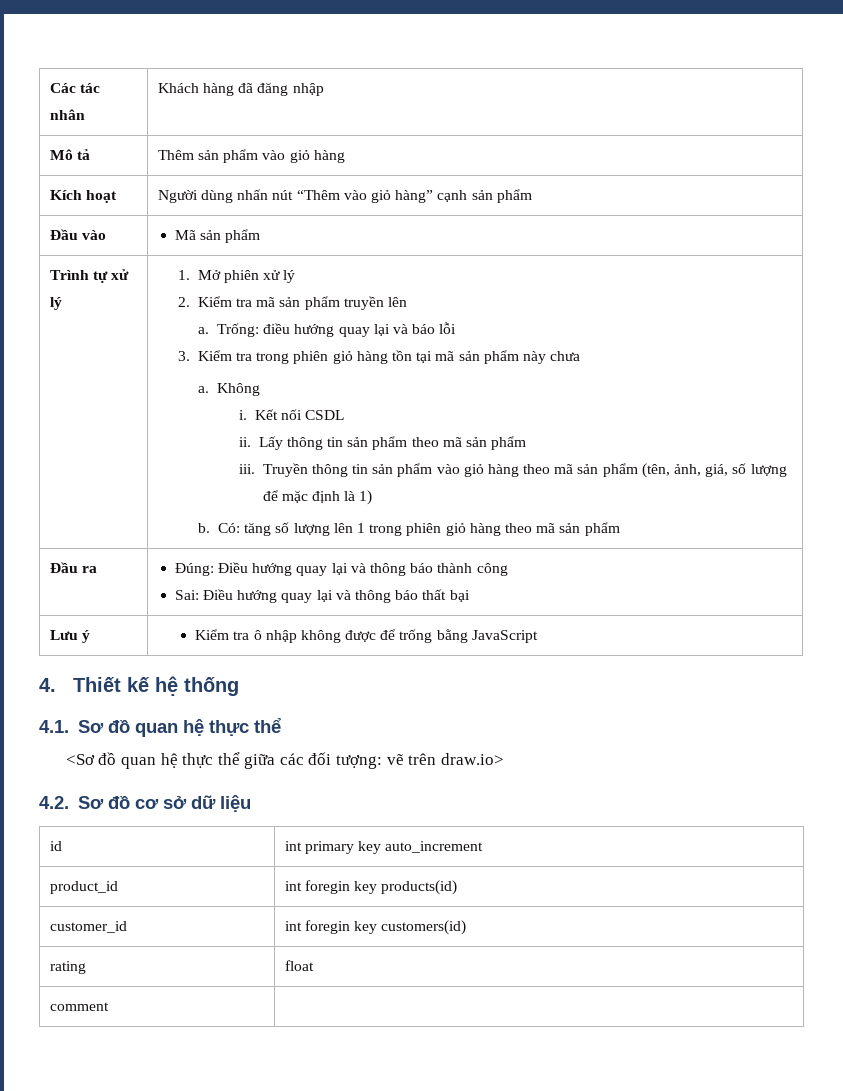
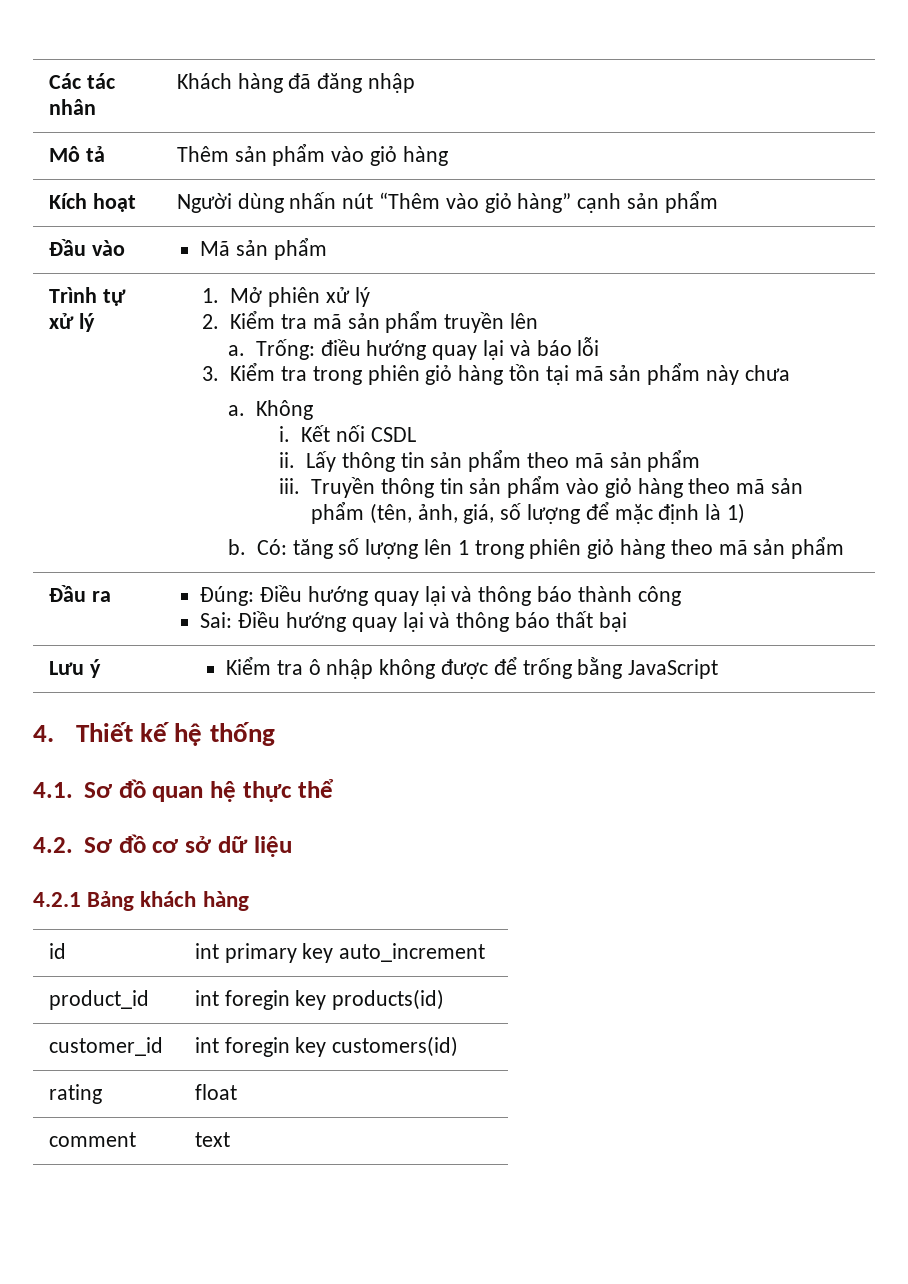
- <Sơ đồ quan hệ thực thể giữa các đối tượng: vẽ trên draw.io>
+ 4.2.1 Bảng khách hàng
- comment |
+ comment | text

